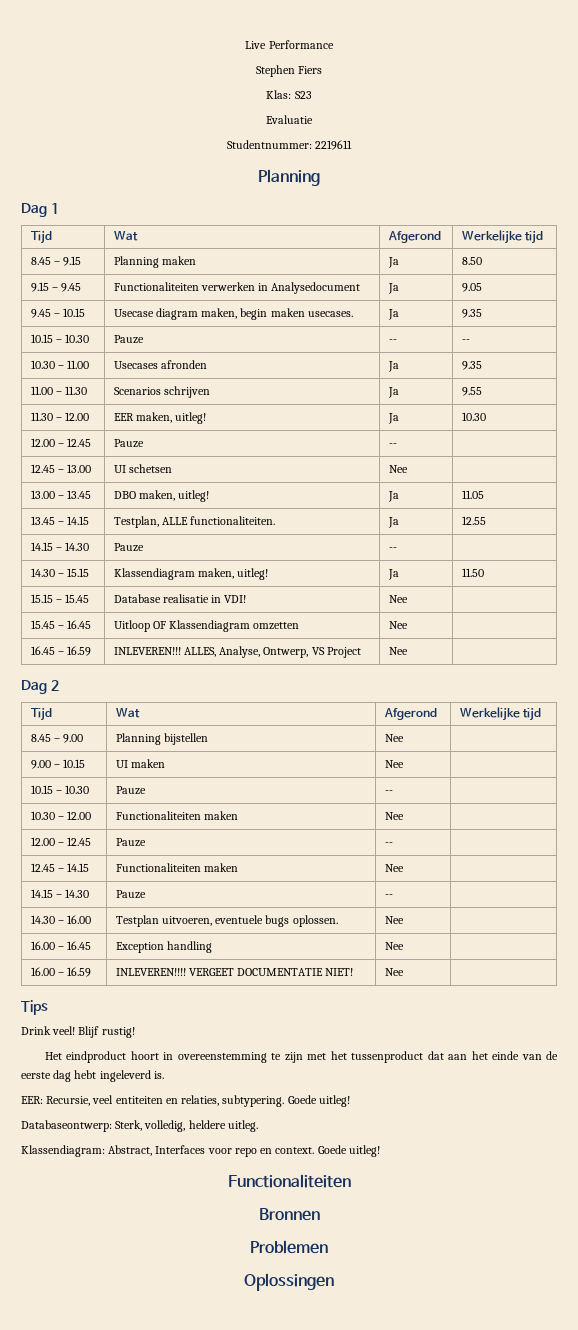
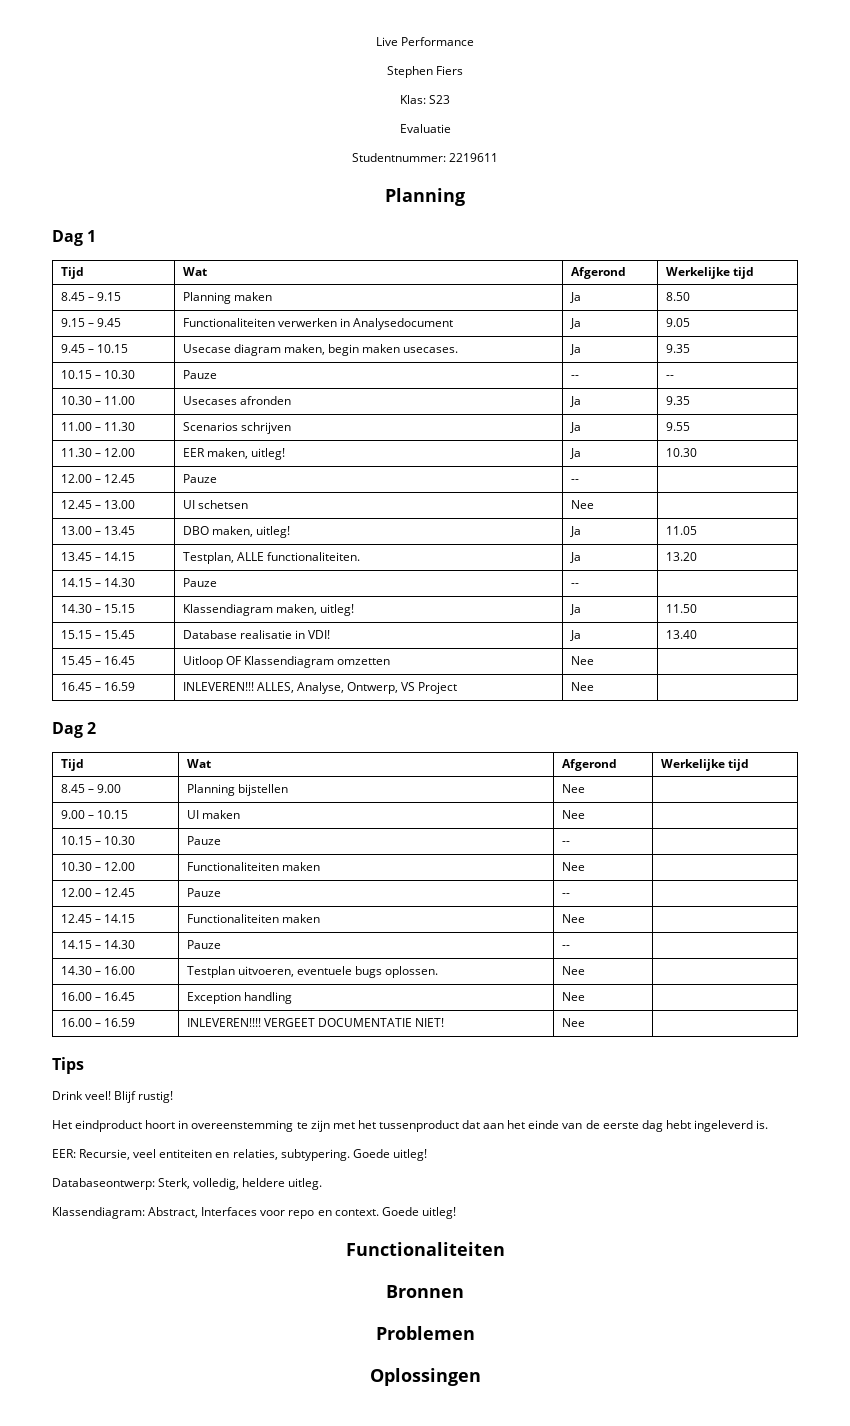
- 13.45 – 14.15 | Testplan, ALLE functionaliteiten. | Ja | 12.55
+ 13.45 – 14.15 | Testplan, ALLE functionaliteiten. | Ja | 13.20
- 15.15 – 15.45 | Database realisatie in VDI! | Nee |
+ 15.15 – 15.45 | Database realisatie in VDI! | Ja | 13.40

